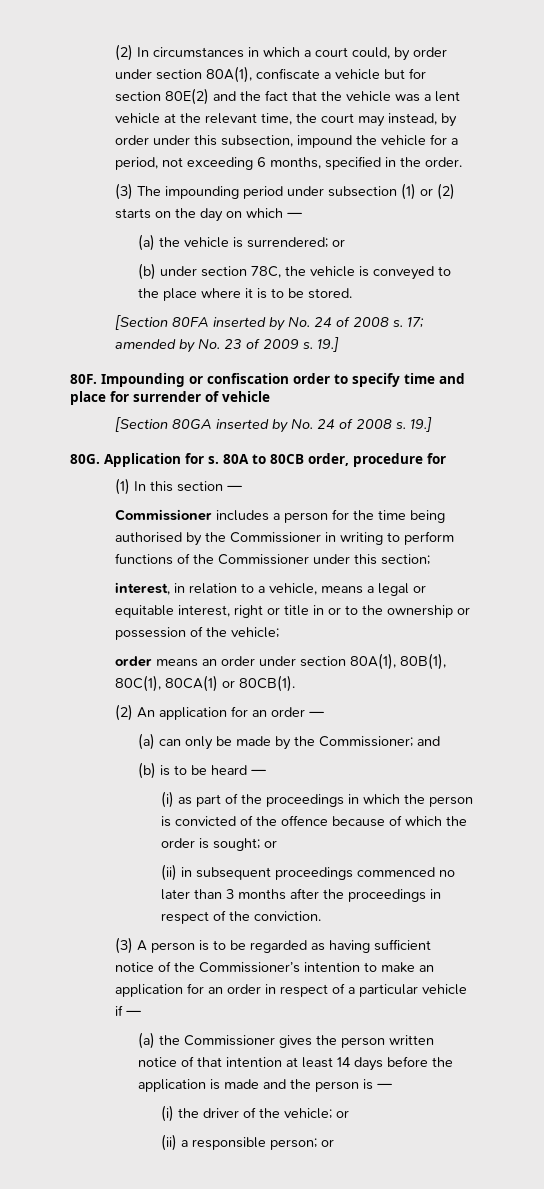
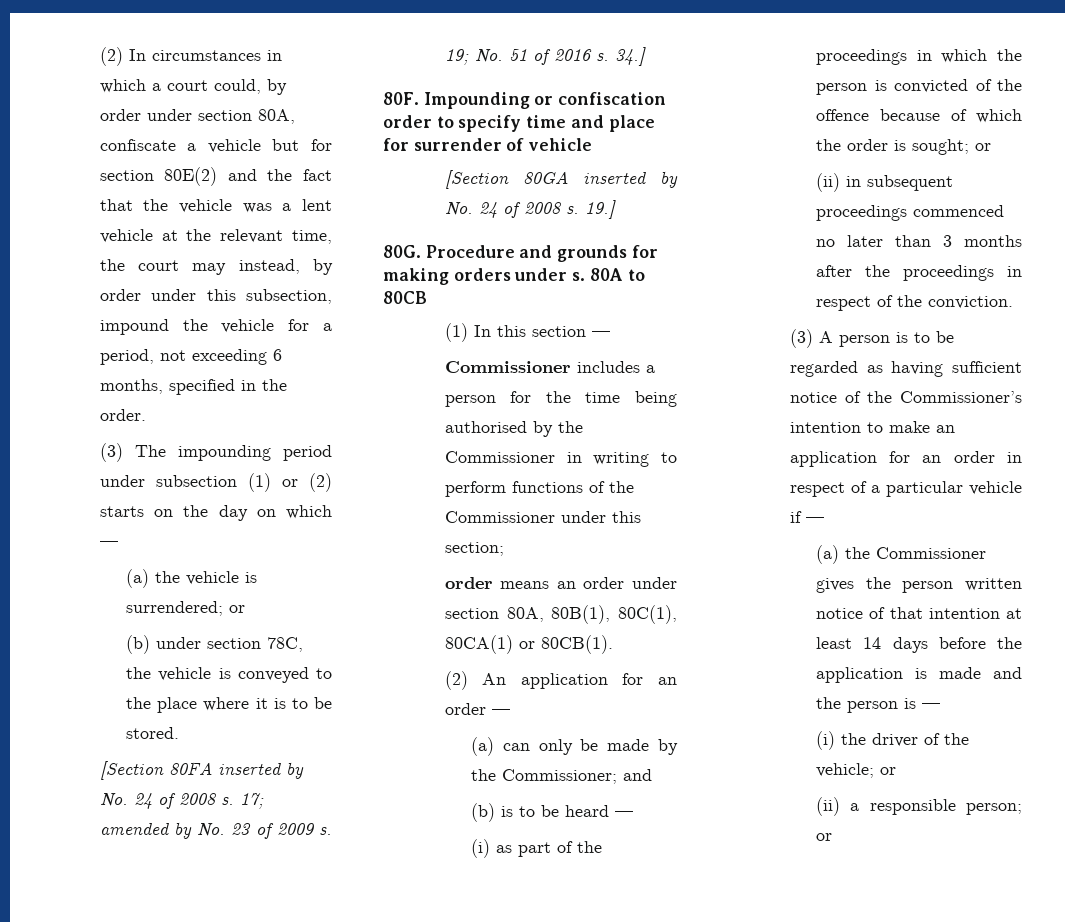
- (2) In circumstances in which a court could, by order under section 80A(1), confiscate a vehicle but for section 80E(2) and the fact that the vehicle was a lent vehicle at the relevant time, the court may instead, by order under this subsection, impound the vehicle for a period, not exceeding 6 months, specified in the order.
+ (2) In circumstances in which a court could, by order under section 80A, confiscate a vehicle but for section 80E(2) and the fact that the vehicle was a lent vehicle at the relevant time, the court may instead, by order under this subsection, impound the vehicle for a period, not exceeding 6 months, specified in the order.
- 17; amended by No. 23 of 2009 s. 19.]
+ 17; amended by No. 23 of 2009 s. 19; No. 51 of 2016 s. 34.]
- Application for s.
+ Procedure and grounds for making orders under s.
- 80A to 80CB order, procedure for
+ 80A to 80CB
- interest, in relation to a vehicle, means a legal or equitable interest, right or title in or to the ownership or possession of the vehicle;
- order means an order under section 80A(1), 80B(1), 80C(1), 80CA(1) or 80CB(1).
+ order means an order under section 80A, 80B(1), 80C(1), 80CA(1) or 80CB(1).

